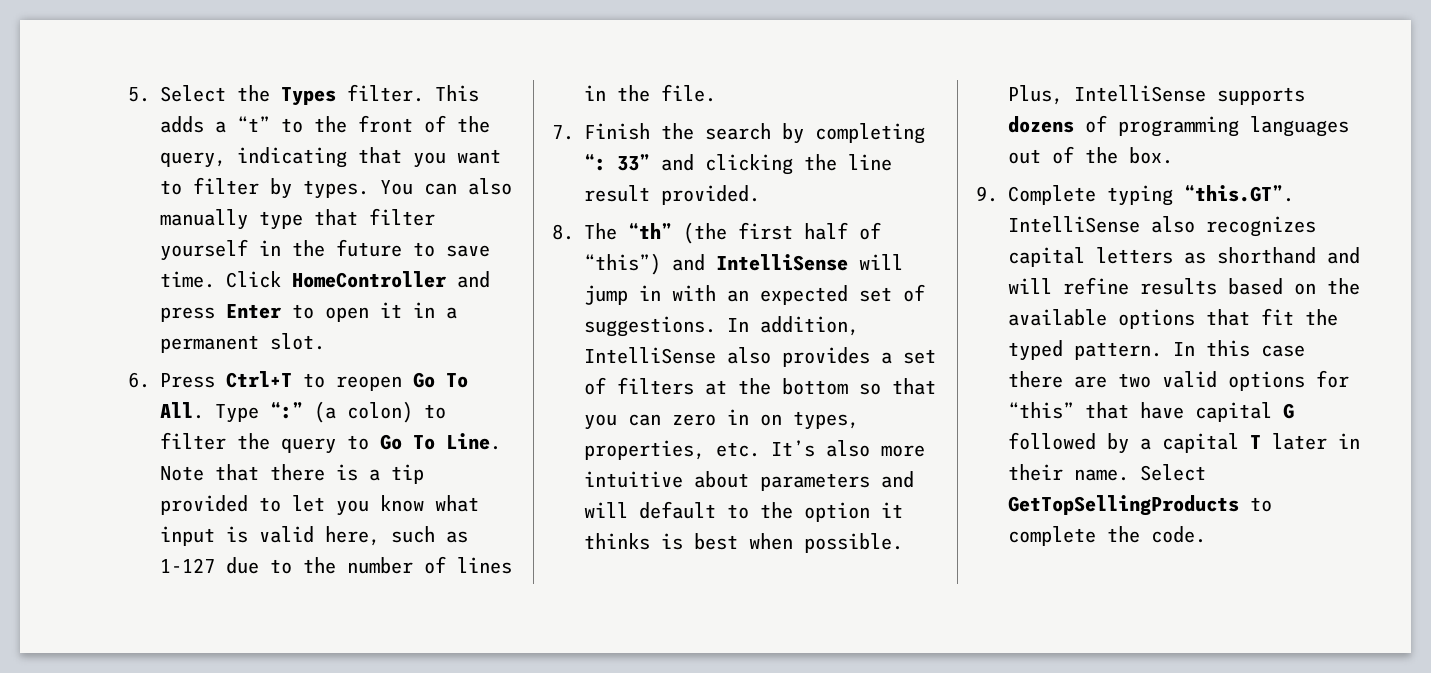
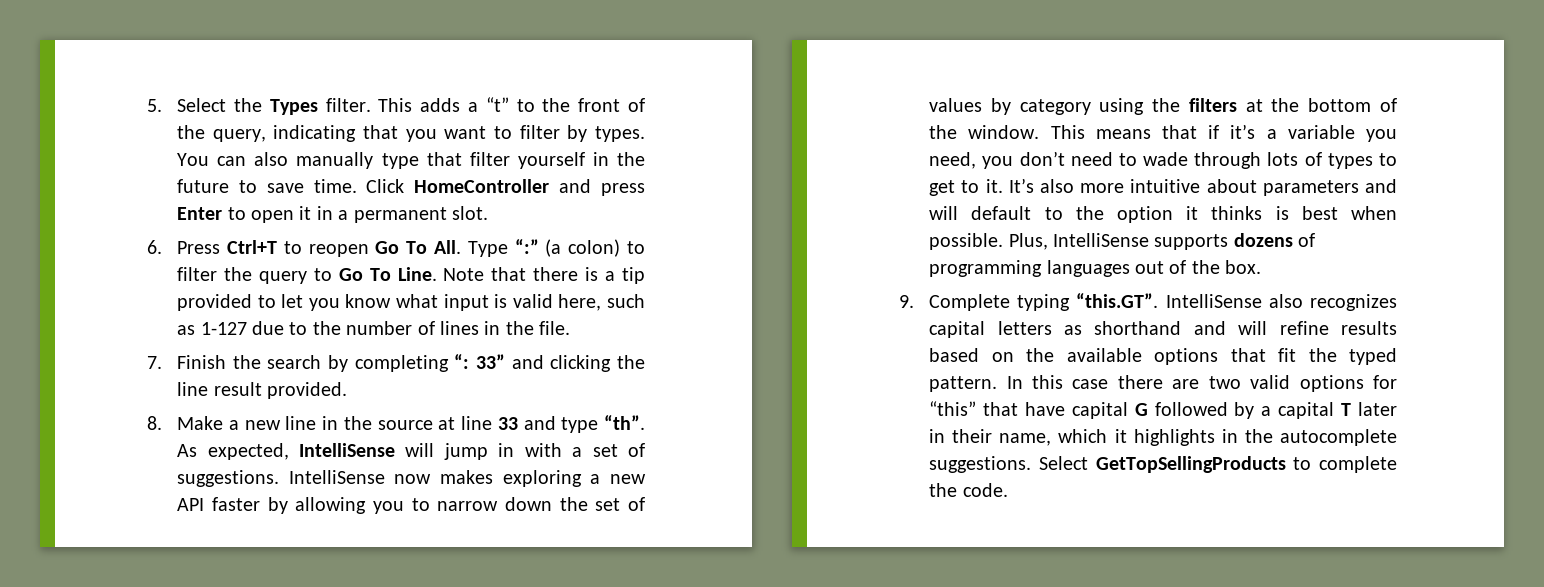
- 8. The “th” (the first half of “this”) and IntelliSense will jump in with an expected set of suggestions.
+ 8. Make a new line in the source at line 33 and type “th”. As expected, IntelliSense will jump in with a set of suggestions.
- In addition, IntelliSense also provides a set of filters at the bottom so that you can zero in on types, properties, etc. It’s also more intuitive about parameters and will default to the option it thinks is best when possible.
+ IntelliSense now makes exploring a new API faster by allowing you to narrow down the set of values by category using the filters at the bottom of the window. This means that if it’s a variable you need, you don’t need to wade through lots of types to get to it. It’s also more intuitive about parameters and will default to the option it thinks is best when possible.
- In this case there are two valid options for “this” that have capital G followed by a capital T later in their name.
+ In this case there are two valid options for “this” that have capital G followed by a capital T later in their name, which it highlights in the autocomplete suggestions.

